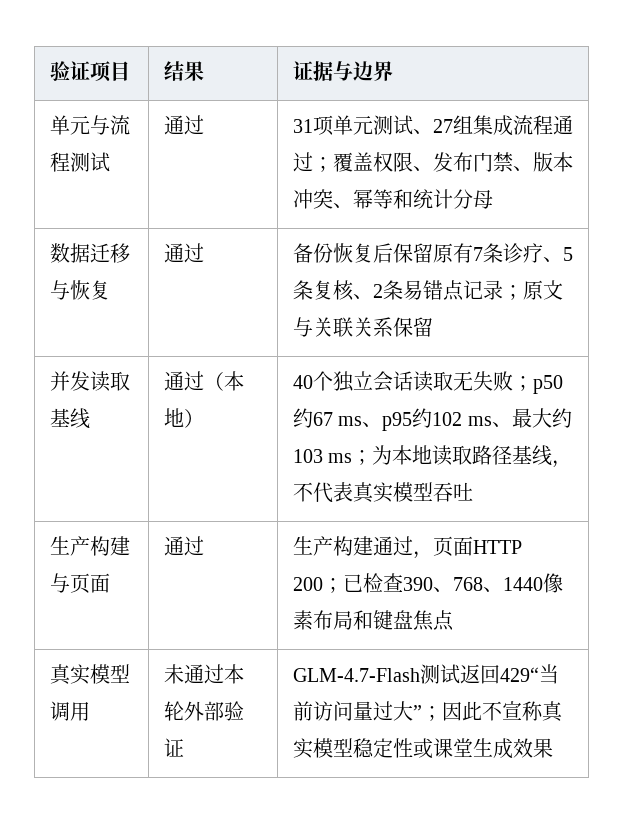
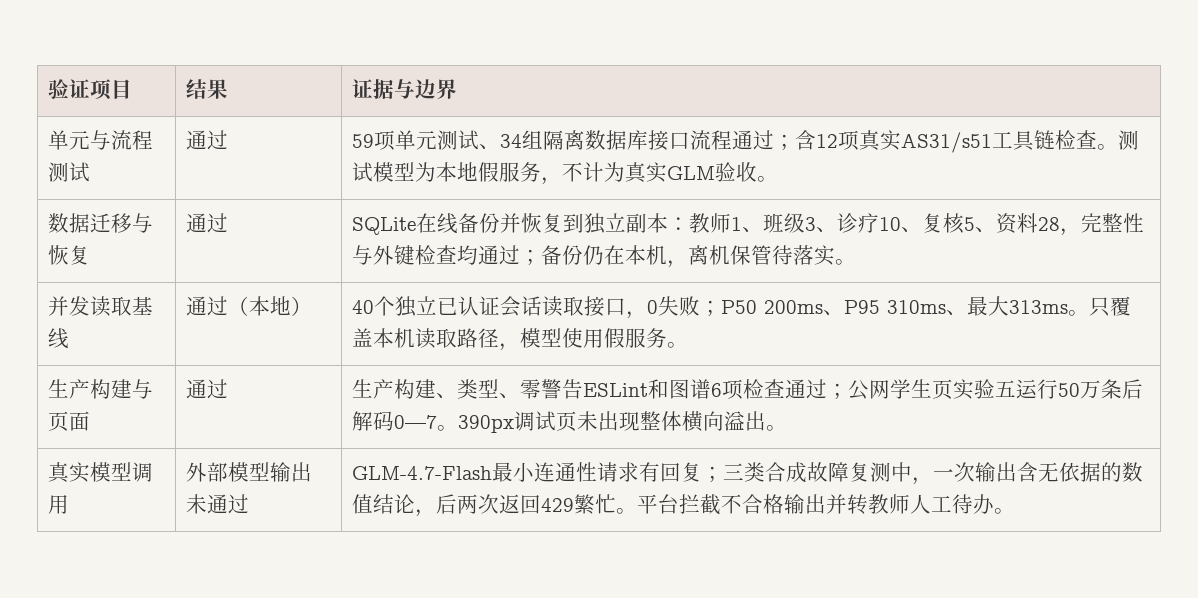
- 单元与流程测试 | 通过 | 31项单元测试、27组集成流程通过；覆盖权限、发布门禁、版本冲突、幂等和统计分母
+ 单元与流程测试 | 通过 | 59项单元测试、34组隔离数据库接口流程通过；含12项真实AS31/s51工具链检查。测试模型为本地假服务，不计为真实GLM验收。
- 数据迁移与恢复 | 通过 | 备份恢复后保留原有7条诊疗、5条复核、2条易错点记录；原文与关联关系保留
+ 数据迁移与恢复 | 通过 | SQLite在线备份并恢复到独立副本：教师1、班级3、诊疗10、复核5、资料28，完整性与外键检查均通过；备份仍在本机，离机保管待落实。
- 并发读取基线 | 通过（本地） | 40个独立会话读取无失败；p50约67 ms、p95约102 ms、最大约103 ms；为本地读取路径基线，不代表真实模型吞吐
+ 并发读取基线 | 通过（本地） | 40个独立已认证会话读取接口，0失败；P50 200ms、P95 310ms、最大313ms。只覆盖本机读取路径，模型使用假服务。
- 生产构建与页面 | 通过 | 生产构建通过，页面HTTP 200；已检查390、768、1440像素布局和键盘焦点
+ 生产构建与页面 | 通过 | 生产构建、类型、零警告ESLint和图谱6项检查通过；公网学生页实验五运行50万条后解码0—7。390px调试页未出现整体横向溢出。
- 真实模型调用 | 未通过本轮外部验证 | GLM-4.7-Flash测试返回429“当前访问量过大”；因此不宣称真实模型稳定性或课堂生成效果
+ 真实模型调用 | 外部模型输出未通过 | GLM-4.7-Flash最小连通性请求有回复；三类合成故障复测中，一次输出含无依据的数值结论，后两次返回429繁忙。平台拦截不合格输出并转教师人工待办。

